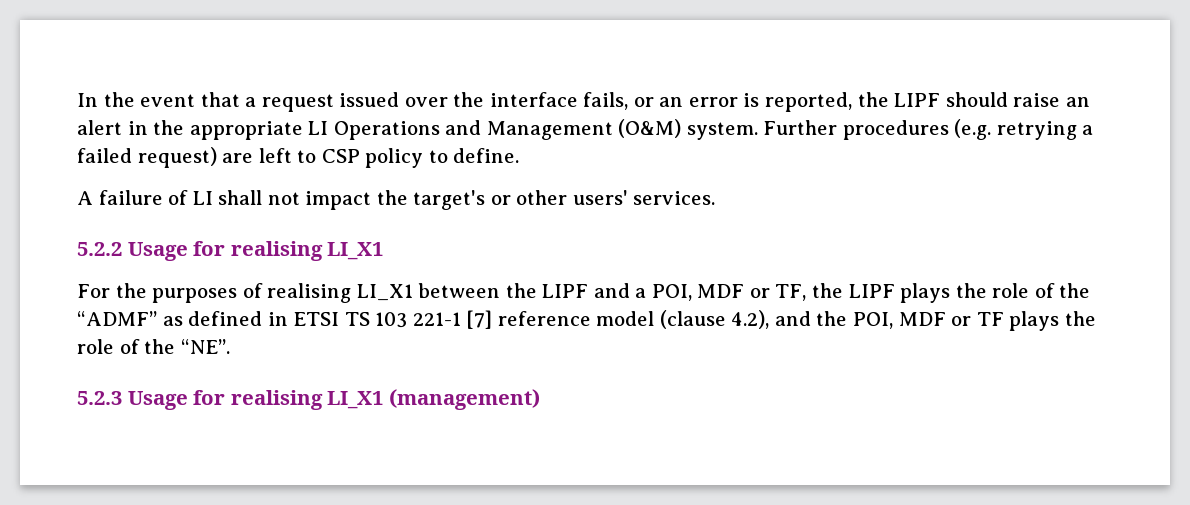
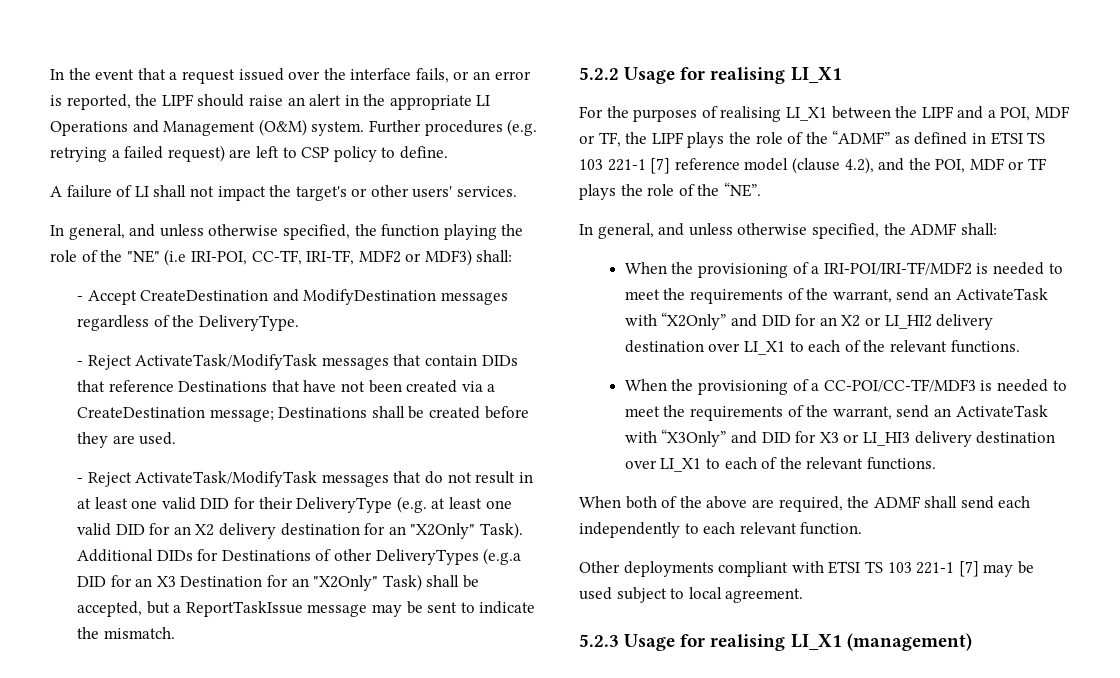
+ In general, and unless otherwise specified, the function playing the role of the "NE" (i.e IRI-POI, CC-TF, IRI-TF, MDF2 or MDF3) shall:
+ - Accept CreateDestination and ModifyDestination messages regardless of the DeliveryType.
+ - Reject ActivateTask/ModifyTask messages that contain DIDs that reference Destinations that have not been created via a CreateDestination message; Destinations shall be created before they are used.
+ - Reject ActivateTask/ModifyTask messages that do not result in at least one valid DID for their DeliveryType (e.g. at least one valid DID for an X2 delivery destination for an "X2Only" Task). Additional DIDs for Destinations of other DeliveryTypes (e.g.a DID for an X3 Destination for an "X2Only" Task) shall be accepted, but a ReportTaskIssue message may be sent to indicate the mismatch.
+ In general, and unless otherwise specified, the ADMF shall:
+ When the provisioning of a IRI-POI/IRI-TF/MDF2 is needed to meet the requirements of the warrant, send an ActivateTask with “X2Only” and DID for an X2 or LI_HI2 delivery destination over LI_X1 to each of the relevant functions.
+ When the provisioning of a CC-POI/CC-TF/MDF3 is needed to meet the requirements of the warrant, send an ActivateTask with “X3Only” and DID for X3 or LI_HI3 delivery destination over LI_X1 to each of the relevant functions.
+ When both of the above are required, the ADMF shall send each independently to each relevant function.
+ Other deployments compliant with ETSI TS 103 221-1 [7] may be used subject to local agreement.

